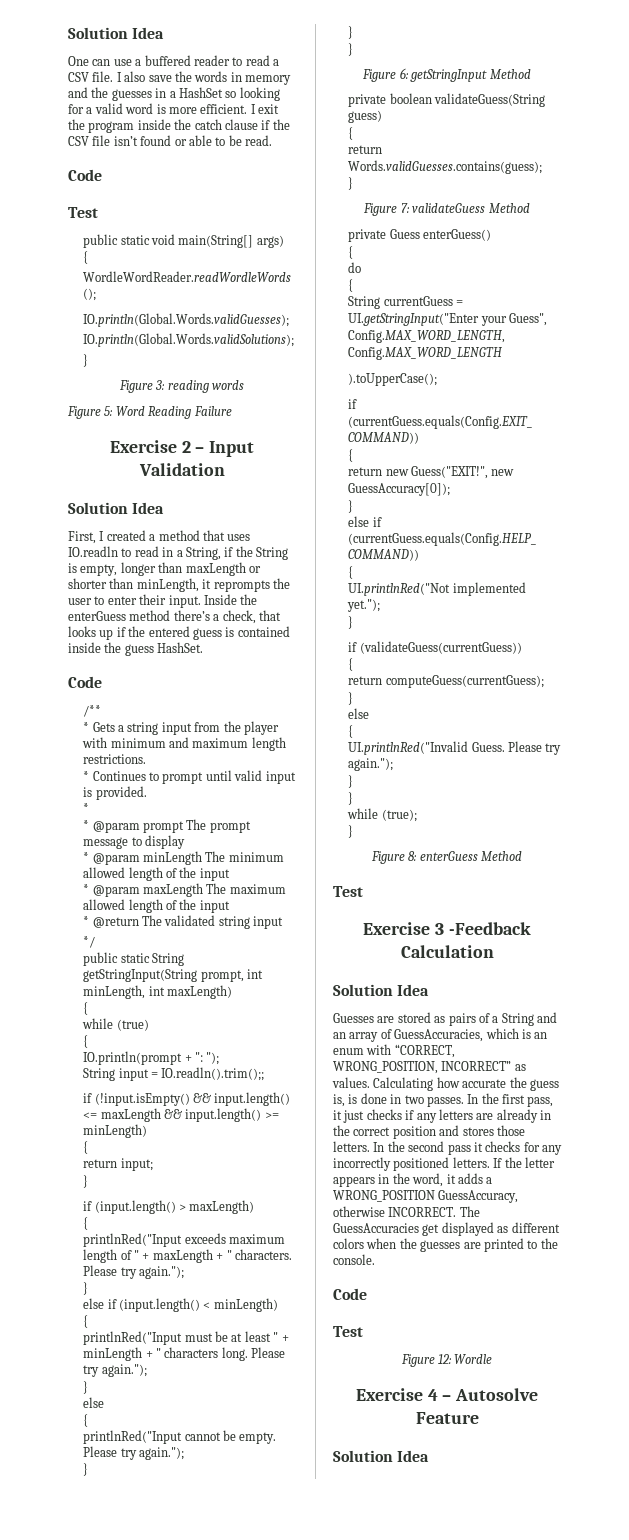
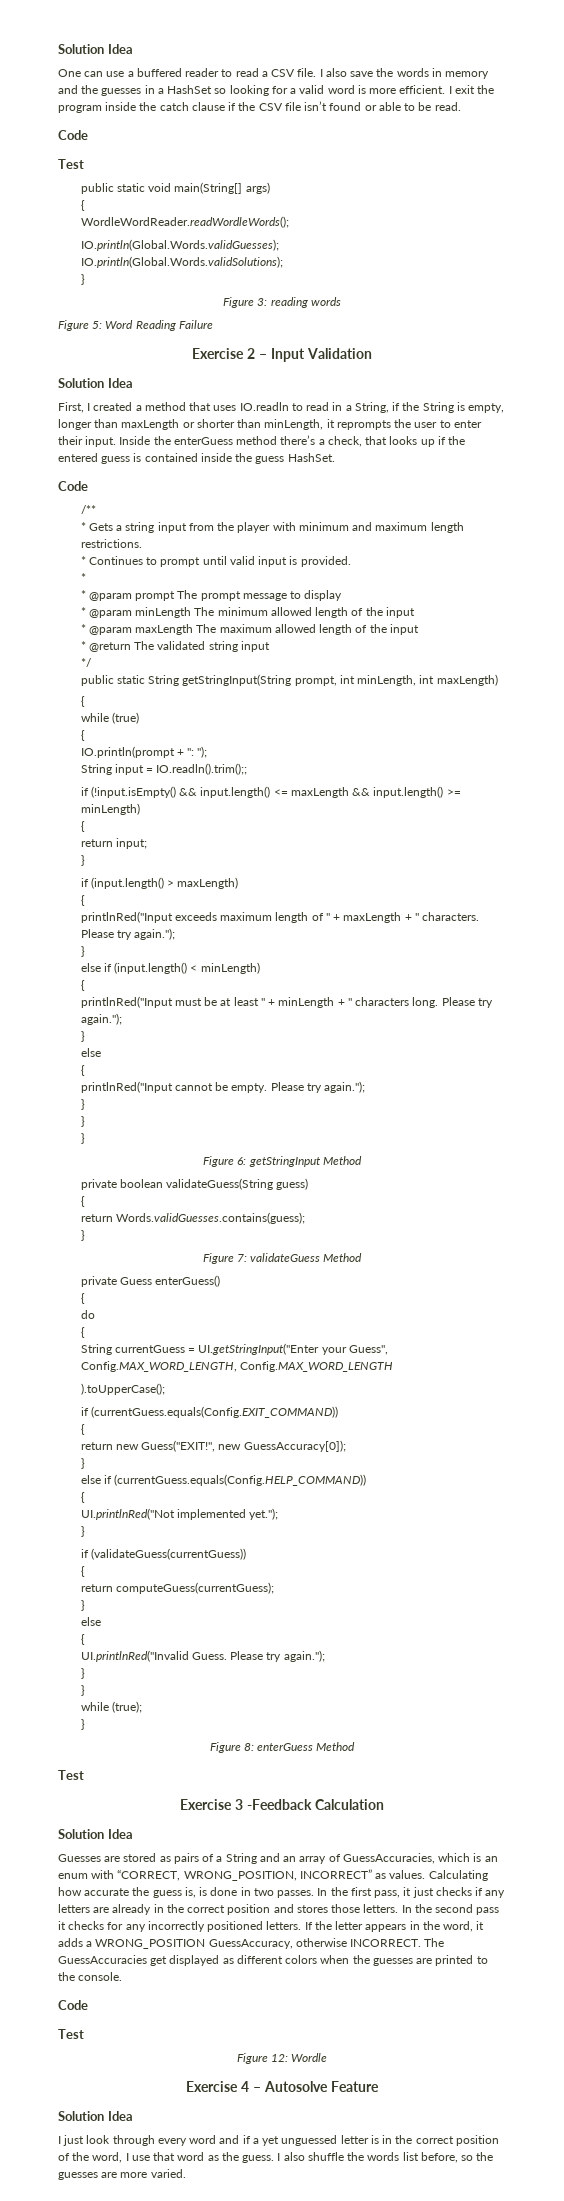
+ I just look through every word and if a yet unguessed letter is in the correct position of the word, I use that word as the guess. I also shuffle the words list before, so the guesses are more varied.

